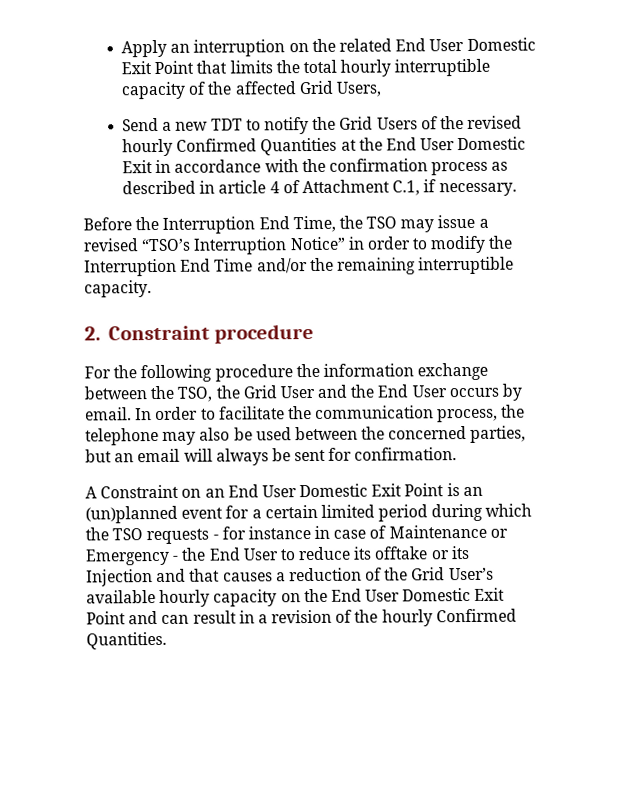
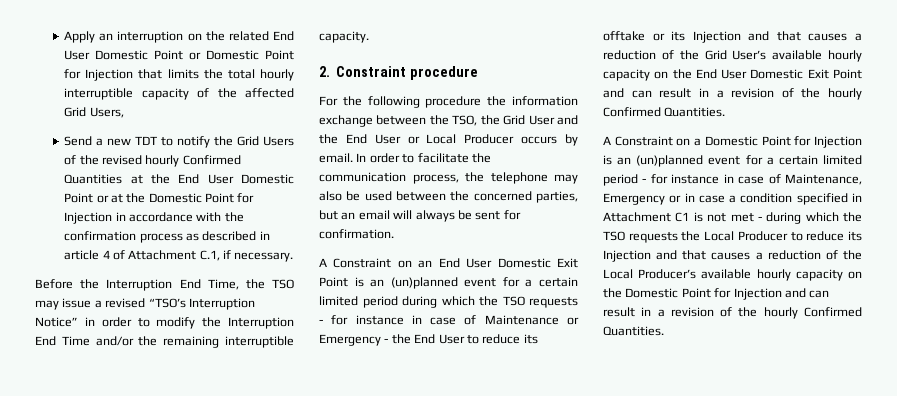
- Apply an interruption on the related End User Domestic Exit Point that limits the total hourly interruptible capacity of the affected Grid Users,
+ Apply an interruption on the related End User Domestic Point or Domestic Point for Injection that limits the total hourly interruptible capacity of the affected Grid Users,
- Send a new TDT to notify the Grid Users of the revised hourly Confirmed Quantities at the End User Domestic Exit in accordance with the confirmation process as described in article 4 of Attachment C.1, if necessary.
+ Send a new TDT to notify the Grid Users of the revised hourly Confirmed Quantities at the End User Domestic Point or at the Domestic Point for Injection in accordance with the confirmation process as described in article 4 of Attachment C.1, if necessary.
- For the following procedure the information exchange between the TSO, the Grid User and the End User occurs by email.
+ For the following procedure the information exchange between the TSO, the Grid User and the End User or Local Producer occurs by email.
+ A Constraint on a Domestic Point for Injection is an (un)planned event for a certain limited period - for instance in case of Maintenance, Emergency or in case a condition specified in Attachment C1 is not met - during which the TSO requests the Local Producer to reduce its Injection and that causes a reduction of the Local Producer’s available hourly capacity on the Domestic Point for Injection and can result in a revision of the hourly Confirmed Quantities.

